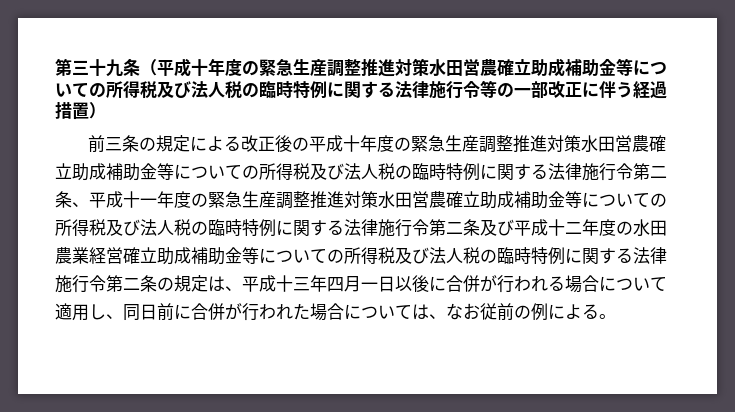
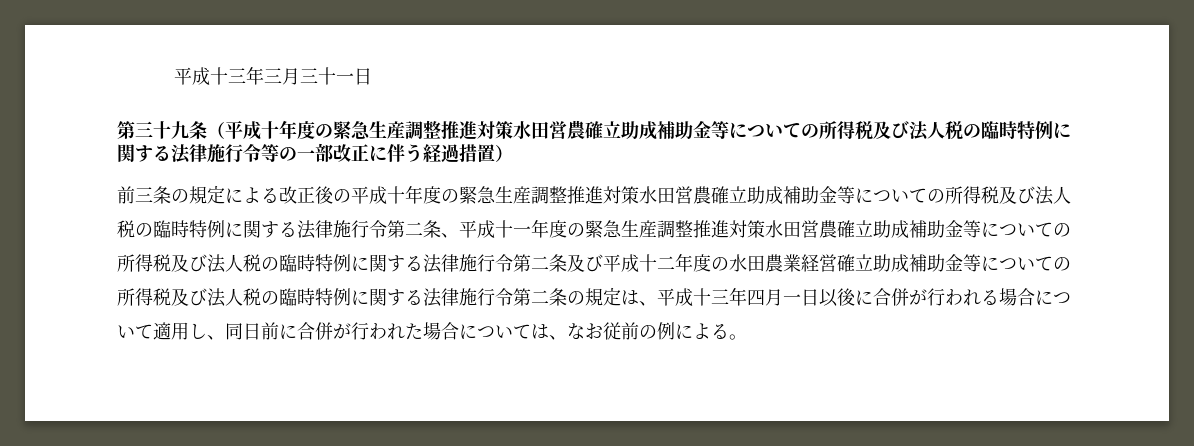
+ 平成十三年三月三十一日

